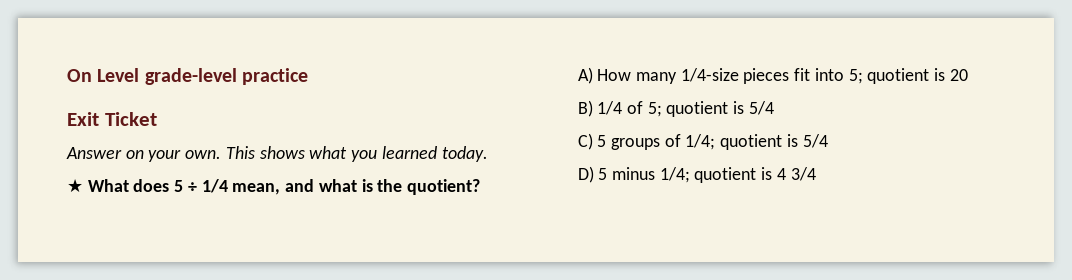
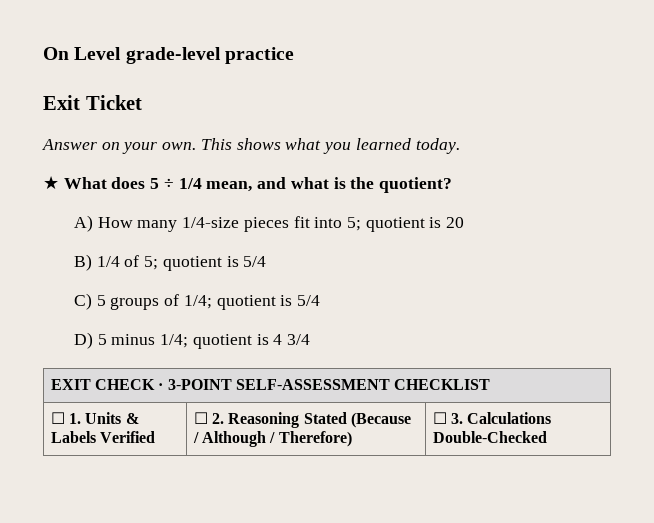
+ EXIT CHECK · 3-POINT SELF-ASSESSMENT CHECKLIST
+ ☐ 1. Units & Labels Verified | ☐ 2. Reasoning Stated (Because / Although / Therefore) | ☐ 3. Calculations Double-Checked

